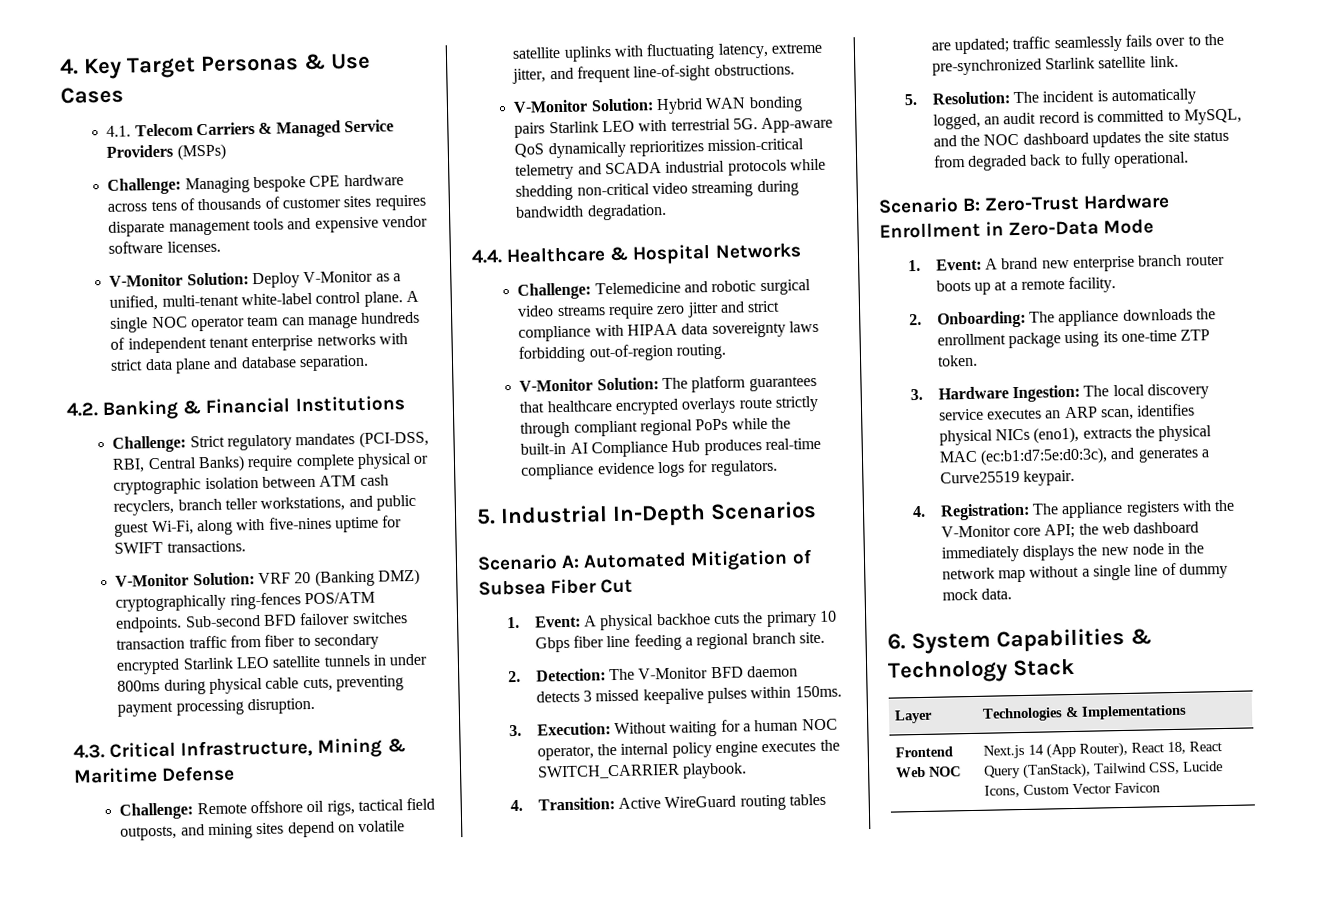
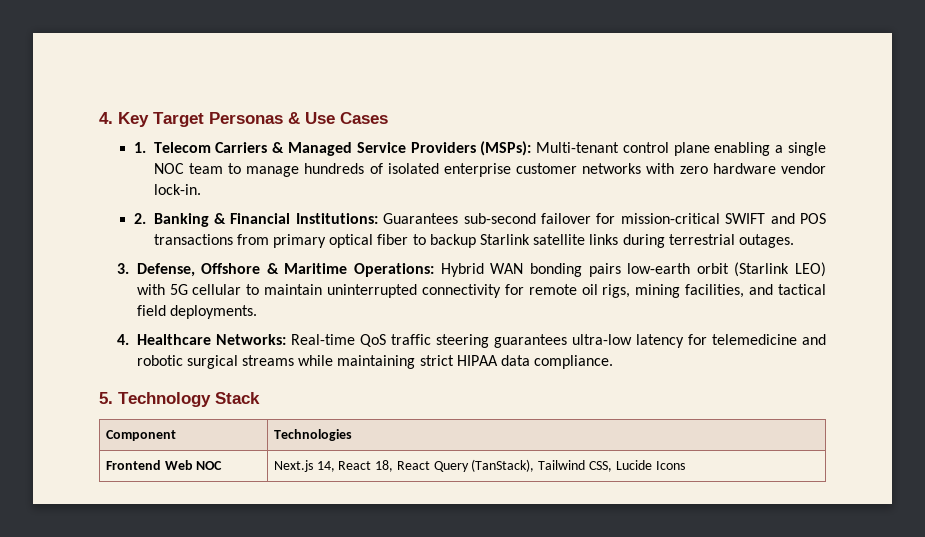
- 4.1. Telecom Carriers & Managed Service Providers (MSPs)
- Challenge: Managing bespoke CPE hardware across tens of thousands of customer sites requires disparate management tools and expensive vendor software licenses.
- V-Monitor Solution: Deploy V-Monitor as a unified, multi-tenant white-label control plane. A single NOC operator team can manage hundreds of independent tenant enterprise networks with strict data plane and database separation.
- 4.2. Banking & Financial Institutions
- Challenge: Strict regulatory mandates (PCI-DSS, RBI, Central Banks) require complete physical or cryptographic isolation between ATM cash recyclers, branch teller workstations, and public guest Wi-Fi, along with five-nines uptime for SWIFT transactions.
- V-Monitor Solution: VRF 20 (Banking DMZ) cryptographically ring-fences POS/ATM endpoints. Sub-second BFD failover switches transaction traffic from fiber to secondary encrypted Starlink LEO satellite tunnels in under 800ms during physical cable cuts, preventing payment processing disruption.
- 4.3. Critical Infrastructure, Mining & Maritime Defense
- Challenge: Remote offshore oil rigs, tactical field outposts, and mining sites depend on volatile satellite uplinks with fluctuating latency, extreme jitter, and frequent line-of-sight obstructions.
- V-Monitor Solution: Hybrid WAN bonding pairs Starlink LEO with terrestrial 5G. App-aware QoS dynamically reprioritizes mission-critical telemetry and SCADA industrial protocols while shedding non-critical video streaming during bandwidth degradation.
- 4.4. Healthcare & Hospital Networks
- Challenge: Telemedicine and robotic surgical video streams require zero jitter and strict compliance with HIPAA data sovereignty laws forbidding out-of-region routing.
- V-Monitor Solution: The platform guarantees that healthcare encrypted overlays route strictly through compliant regional PoPs while the built-in AI Compliance Hub produces real-time compliance evidence logs for regulators.
- 5. Industrial In-Depth Scenarios
- Scenario A: Automated Mitigation of Subsea Fiber Cut
- 1. Event: A physical backhoe cuts the primary 10 Gbps fiber line feeding a regional branch site.
- 2. Detection: The V-Monitor BFD daemon detects 3 missed keepalive pulses within 150ms.
- 3. Execution: Without waiting for a human NOC operator, the internal policy engine executes the SWITCH_CARRIER playbook.
- 4. Transition: Active WireGuard routing tables are updated; traffic seamlessly fails over to the pre-synchronized Starlink satellite link.
- 5. Resolution: The incident is automatically logged, an audit record is committed to MySQL, and the NOC dashboard updates the site status from degraded back to fully operational.
- Scenario B: Zero-Trust Hardware Enrollment in Zero-Data Mode
- 1. Event: A brand new enterprise branch router boots up at a remote facility.
- 2. Onboarding: The appliance downloads the enrollment package using its one-time ZTP token.
- 3. Hardware Ingestion: The local discovery service executes an ARP scan, identifies physical NICs (eno1), extracts the physical MAC (ec:b1:d7:5e:d0:3c), and generates a Curve25519 keypair.
- 4. Registration: The appliance registers with the V-Monitor core API; the web dashboard immediately displays the new node in the network map without a single line of dummy mock data.
- 6. System Capabilities & Technology Stack
+ 1. Telecom Carriers & Managed Service Providers (MSPs): Multi-tenant control plane enabling a single NOC team to manage hundreds of isolated enterprise customer networks with zero hardware vendor lock-in.
+ 2. Banking & Financial Institutions: Guarantees sub-second failover for mission-critical SWIFT and POS transactions from primary optical fiber to backup Starlink satellite links during terrestrial outages.
+ 3. Defense, Offshore & Maritime Operations: Hybrid WAN bonding pairs low-earth orbit (Starlink LEO) with 5G cellular to maintain uninterrupted connectivity for remote oil rigs, mining facilities, and tactical field deployments.
+ 4. Healthcare Networks: Real-time QoS traffic steering guarantees ultra-low latency for telemedicine and robotic surgical streams while maintaining strict HIPAA data compliance.
+ 5. Technology Stack
- Layer | Technologies & Implementations
+ Component | Technologies
- Frontend Web NOC | Next.js 14 (App Router), React 18, React Query (TanStack), Tailwind CSS, Lucide Icons, Custom Vector Favicon
+ Frontend Web NOC | Next.js 14, React 18, React Query (TanStack), Tailwind CSS, Lucide Icons

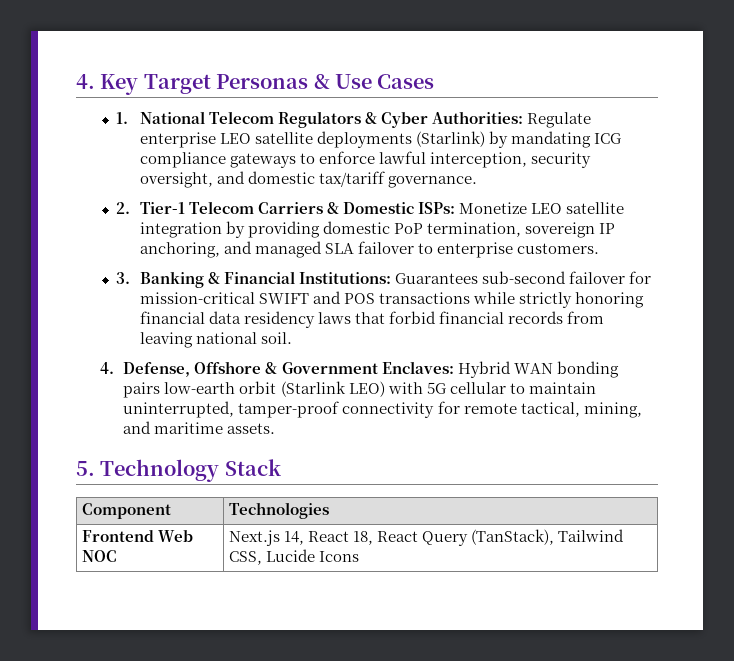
- 1. Telecom Carriers & Managed Service Providers (MSPs): Multi-tenant control plane enabling a single NOC team to manage hundreds of isolated enterprise customer networks with zero hardware vendor lock-in.
- 2. Banking & Financial Institutions: Guarantees sub-second failover for mission-critical SWIFT and POS transactions from primary optical fiber to backup Starlink satellite links during terrestrial outages.
- 3. Defense, Offshore & Maritime Operations: Hybrid WAN bonding pairs low-earth orbit (Starlink LEO) with 5G cellular to maintain uninterrupted connectivity for remote oil rigs, mining facilities, and tactical field deployments.
- 4. Healthcare Networks: Real-time QoS traffic steering guarantees ultra-low latency for telemedicine and robotic surgical streams while maintaining strict HIPAA data compliance.
+ 1. National Telecom Regulators & Cyber Authorities: Regulate enterprise LEO satellite deployments (Starlink) by mandating ICG compliance gateways to enforce lawful interception, security oversight, and domestic tax/tariff governance.
+ 2. Tier-1 Telecom Carriers & Domestic ISPs: Monetize LEO satellite integration by providing domestic PoP termination, sovereign IP anchoring, and managed SLA failover to enterprise customers.
+ 3. Banking & Financial Institutions: Guarantees sub-second failover for mission-critical SWIFT and POS transactions while strictly honoring financial data residency laws that forbid financial records from leaving national soil.
+ 4. Defense, Offshore & Government Enclaves: Hybrid WAN bonding pairs low-earth orbit (Starlink LEO) with 5G cellular to maintain uninterrupted, tamper-proof connectivity for remote tactical, mining, and maritime assets.

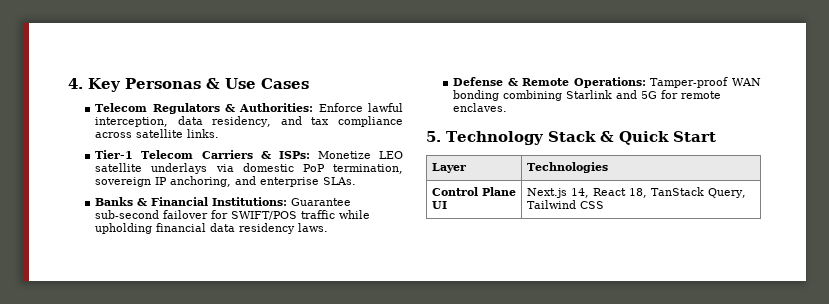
- 4. Key Target Personas & Use Cases
+ 4. Key Personas & Use Cases
- 1. National Telecom Regulators & Cyber Authorities: Regulate enterprise LEO satellite deployments (Starlink) by mandating ICG compliance gateways to enforce lawful interception, security oversight, and domestic tax/tariff governance.
- 2. Tier-1 Telecom Carriers & Domestic ISPs: Monetize LEO satellite integration by providing domestic PoP termination, sovereign IP anchoring, and managed SLA failover to enterprise customers.
- 3. Banking & Financial Institutions: Guarantees sub-second failover for mission-critical SWIFT and POS transactions while strictly honoring financial data residency laws that forbid financial records from leaving national soil.
- 4. Defense, Offshore & Government Enclaves: Hybrid WAN bonding pairs low-earth orbit (Starlink LEO) with 5G cellular to maintain uninterrupted, tamper-proof connectivity for remote tactical, mining, and maritime assets.
- 5. Technology Stack
- Component | Technologies
- Frontend Web NOC | Next.js 14, React 18, React Query (TanStack), Tailwind CSS, Lucide Icons
+ Telecom Regulators & Authorities: Enforce lawful interception, data residency, and tax compliance across satellite links.
+ Tier-1 Telecom Carriers & ISPs: Monetize LEO satellite underlays via domestic PoP termination, sovereign IP anchoring, and enterprise SLAs.
+ Banks & Financial Institutions: Guarantee sub-second failover for SWIFT/POS traffic while upholding financial data residency laws.
+ Defense & Remote Operations: Tamper-proof WAN bonding combining Starlink and 5G for remote enclaves.
+ 5. Technology Stack & Quick Start
+ Layer | Technologies
+ Control Plane UI | Next.js 14, React 18, TanStack Query, Tailwind CSS

